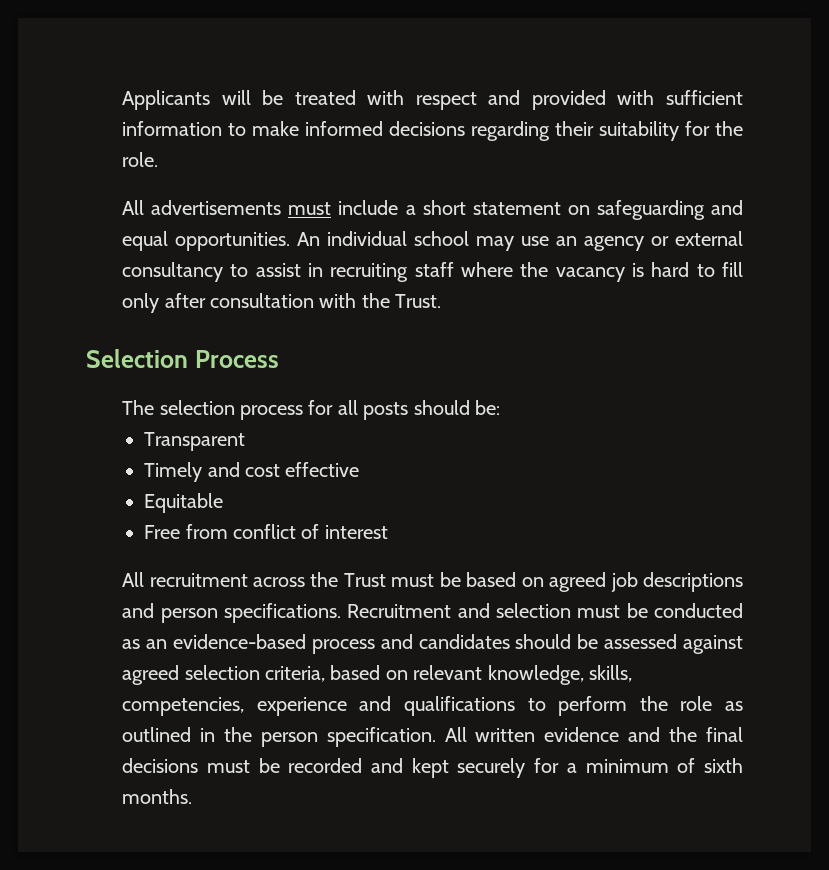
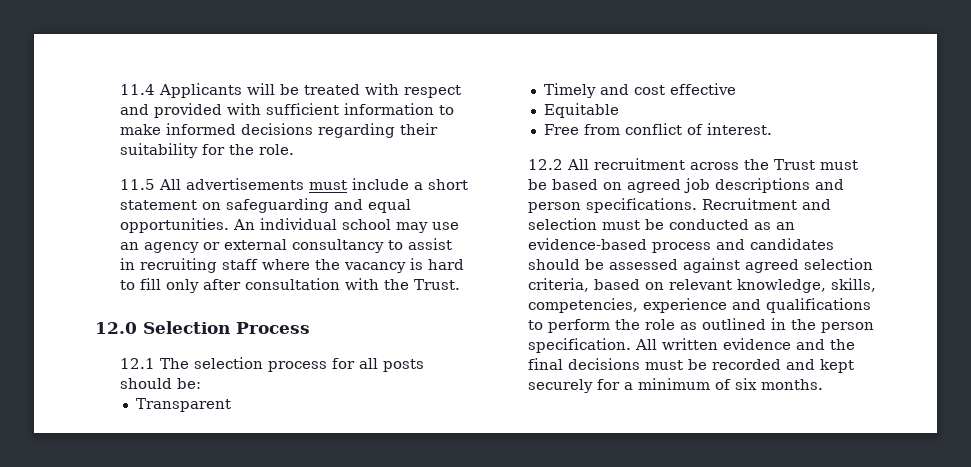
- Applicants will be treated with respect and provided with sufficient information to make informed decisions regarding their suitability for the role.
+ 11.4 Applicants will be treated with respect and provided with sufficient information to make informed decisions regarding their suitability for the role.
- All advertisements must include a short statement on safeguarding and equal opportunities.
+ 11.5 All advertisements must include a short statement on safeguarding and equal opportunities.
- Selection Process
+ 12.0 Selection Process
- The selection process for all posts should be:
+ 12.1 The selection process for all posts should be:
- Free from conflict of interest
- All recruitment across the Trust must be based on agreed job descriptions and person specifications.
+ Free from conflict of interest.
+ 12.2 All recruitment across the Trust must be based on agreed job descriptions and person specifications.
- All written evidence and the final decisions must be recorded and kept securely for a minimum of sixth months.
+ All written evidence and the final decisions must be recorded and kept securely for a minimum of six months.

